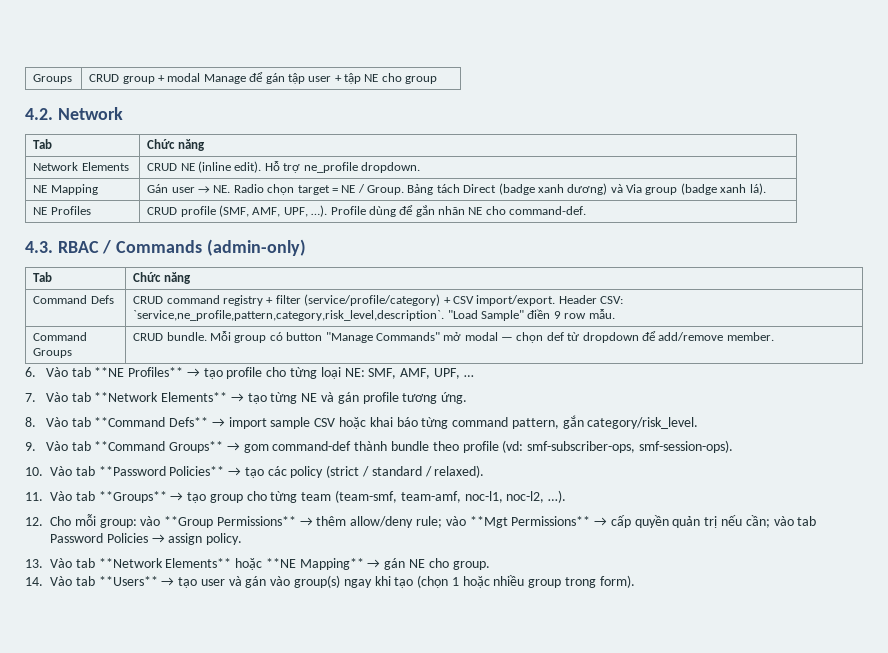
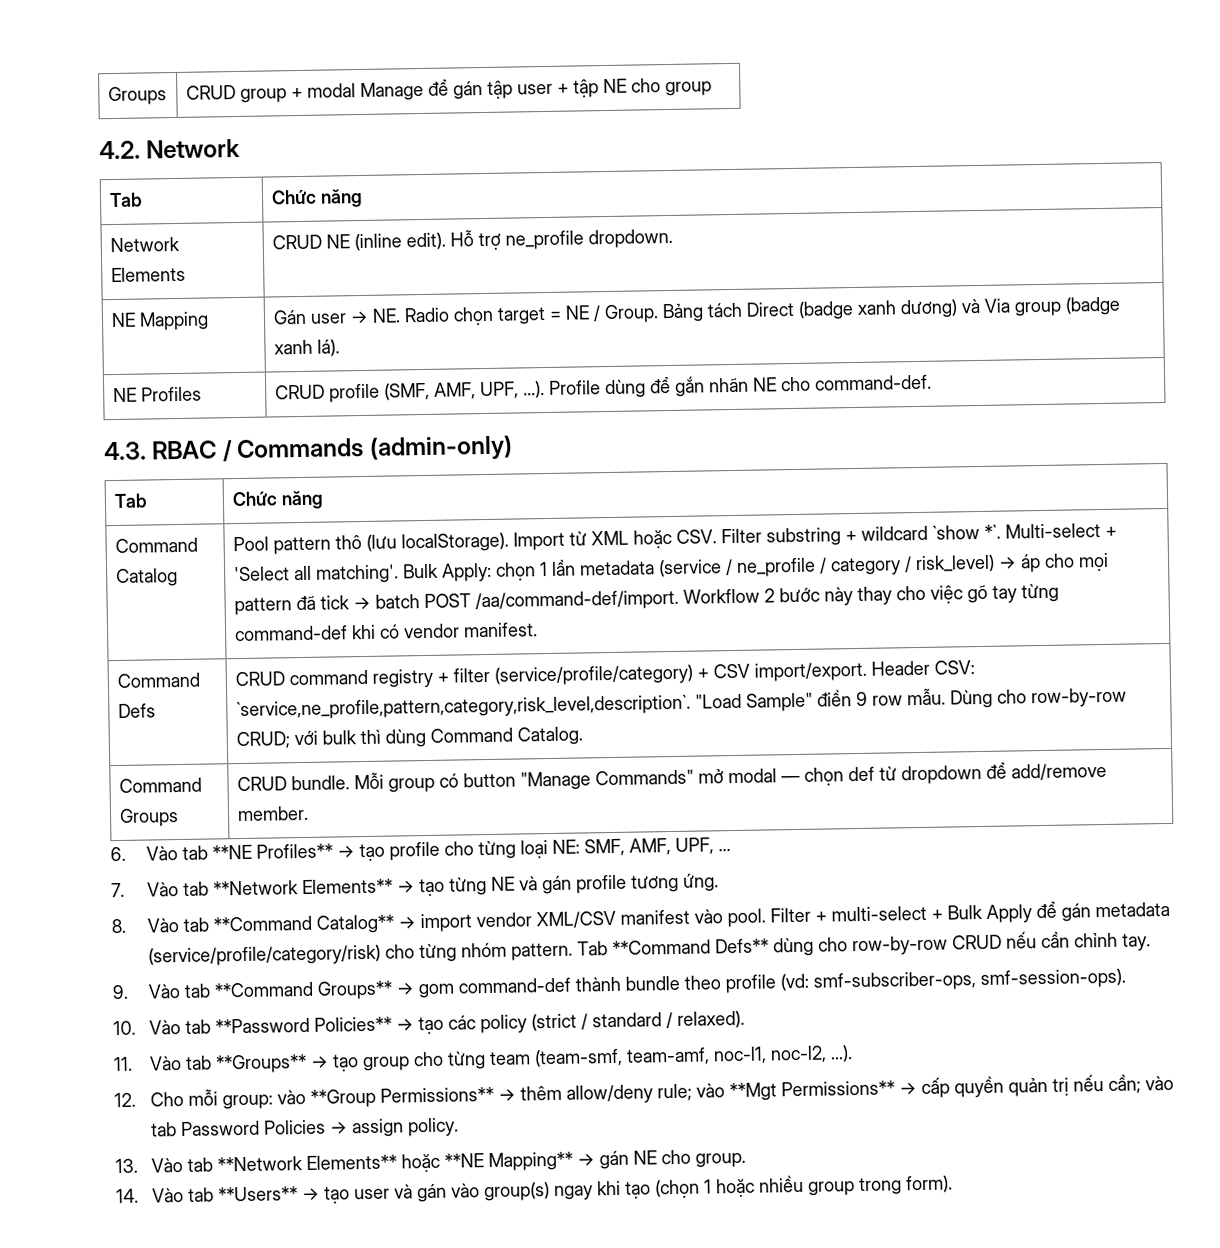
+ Command Catalog | Pool pattern thô (lưu localStorage). Import từ XML hoặc CSV. Filter substring + wildcard `show *`. Multi-select + 'Select all matching'. Bulk Apply: chọn 1 lần metadata (service / ne_profile / category / risk_level) → áp cho mọi pattern đã tick → batch POST /aa/command-def/import. Workflow 2 bước này thay cho việc gõ tay từng command-def khi có vendor manifest.
- Command Defs | CRUD command registry + filter (service/profile/category) + CSV import/export. Header CSV: `service,ne_profile,pattern,category,risk_level,description`. "Load Sample" điền 9 row mẫu.
+ Command Defs | CRUD command registry + filter (service/profile/category) + CSV import/export. Header CSV: `service,ne_profile,pattern,category,risk_level,description`. "Load Sample" điền 9 row mẫu. Dùng cho row-by-row CRUD; với bulk thì dùng Command Catalog.
- 8. Vào tab **Command Defs** → import sample CSV hoặc khai báo từng command pattern, gắn category/risk_level.
+ 8. Vào tab **Command Catalog** → import vendor XML/CSV manifest vào pool. Filter + multi-select + Bulk Apply để gán metadata (service/profile/category/risk) cho từng nhóm pattern. Tab **Command Defs** dùng cho row-by-row CRUD nếu cần chỉnh tay.

